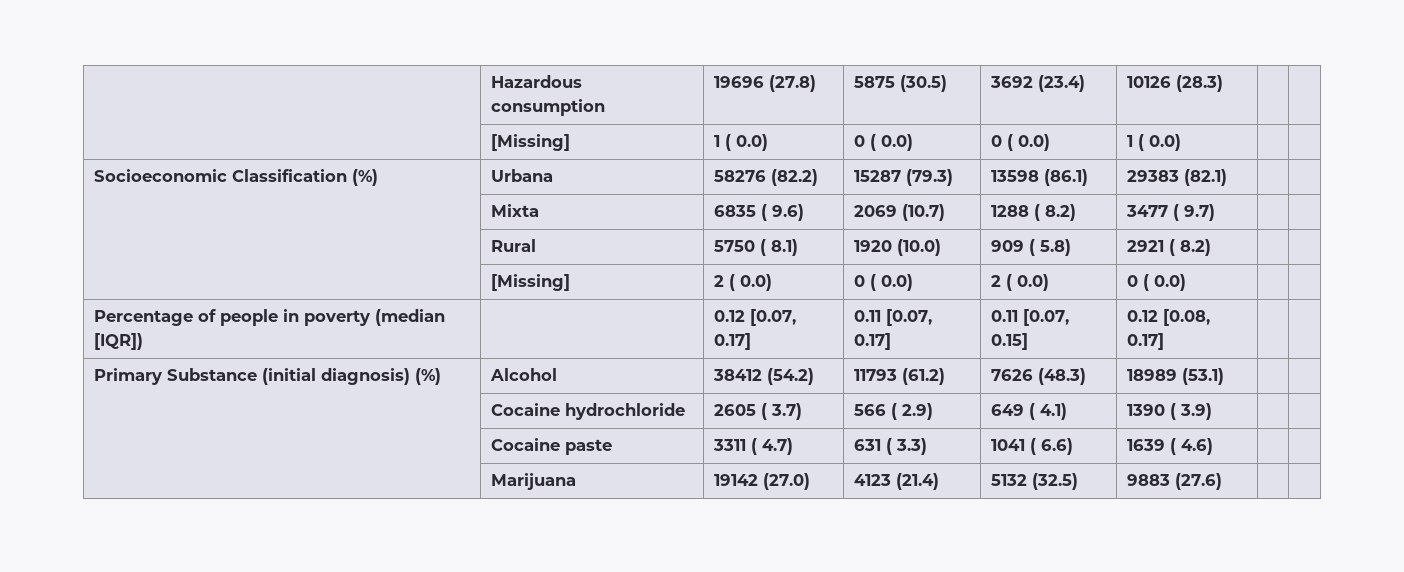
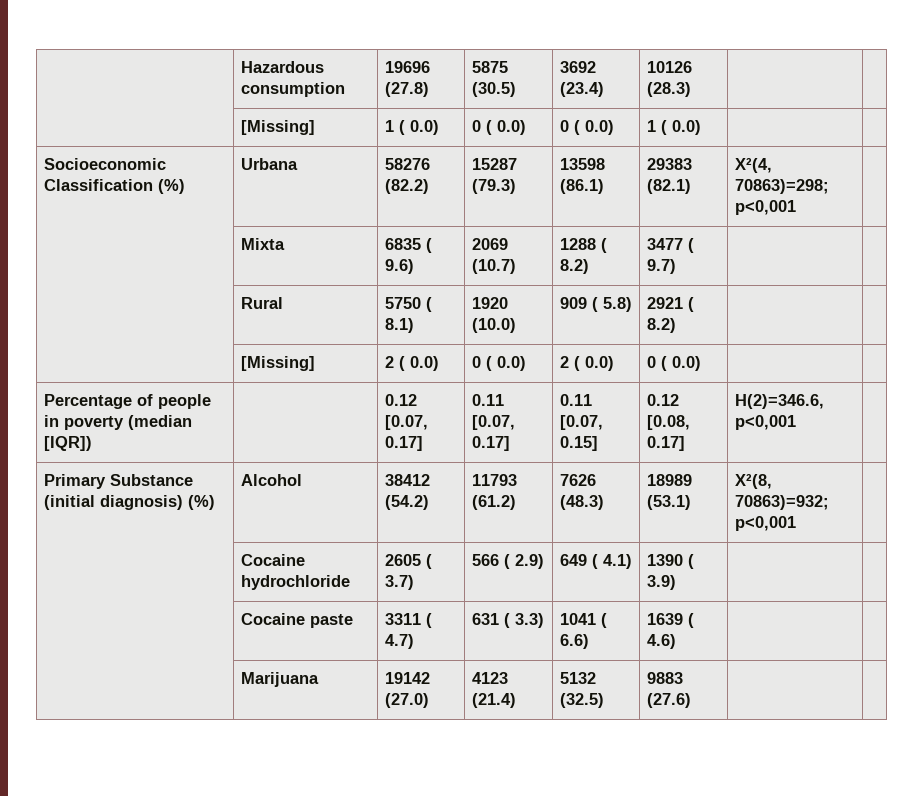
- Socioeconomic Classification (%) | Urbana | 58276 (82.2) | 15287 (79.3) | 13598 (86.1) | 29383 (82.1) | |
+ Socioeconomic Classification (%) | Urbana | 58276 (82.2) | 15287 (79.3) | 13598 (86.1) | 29383 (82.1) | X²(4, 70863)=298; p<0,001 |
- Percentage of people in poverty (median [IQR]) | | 0.12 [0.07, 0.17] | 0.11 [0.07, 0.17] | 0.11 [0.07, 0.15] | 0.12 [0.08, 0.17] | |
+ Percentage of people in poverty (median [IQR]) | | 0.12 [0.07, 0.17] | 0.11 [0.07, 0.17] | 0.11 [0.07, 0.15] | 0.12 [0.08, 0.17] | H(2)=346.6, p<0,001 |
- Primary Substance (initial diagnosis) (%) | Alcohol | 38412 (54.2) | 11793 (61.2) | 7626 (48.3) | 18989 (53.1) | |
+ Primary Substance (initial diagnosis) (%) | Alcohol | 38412 (54.2) | 11793 (61.2) | 7626 (48.3) | 18989 (53.1) | X²(8, 70863)=932; p<0,001 |

